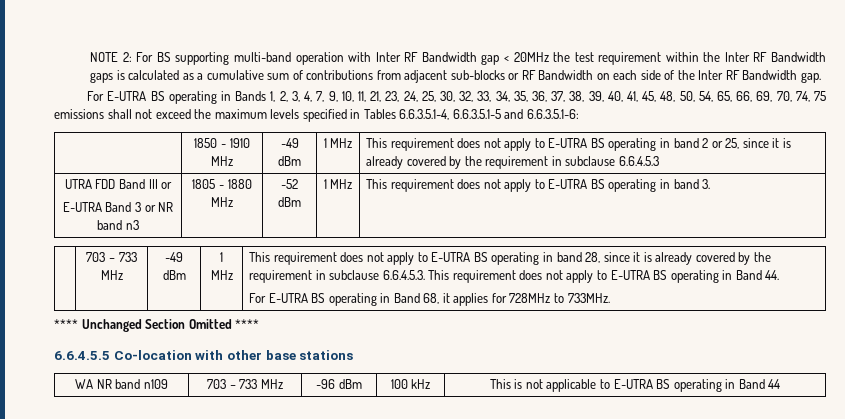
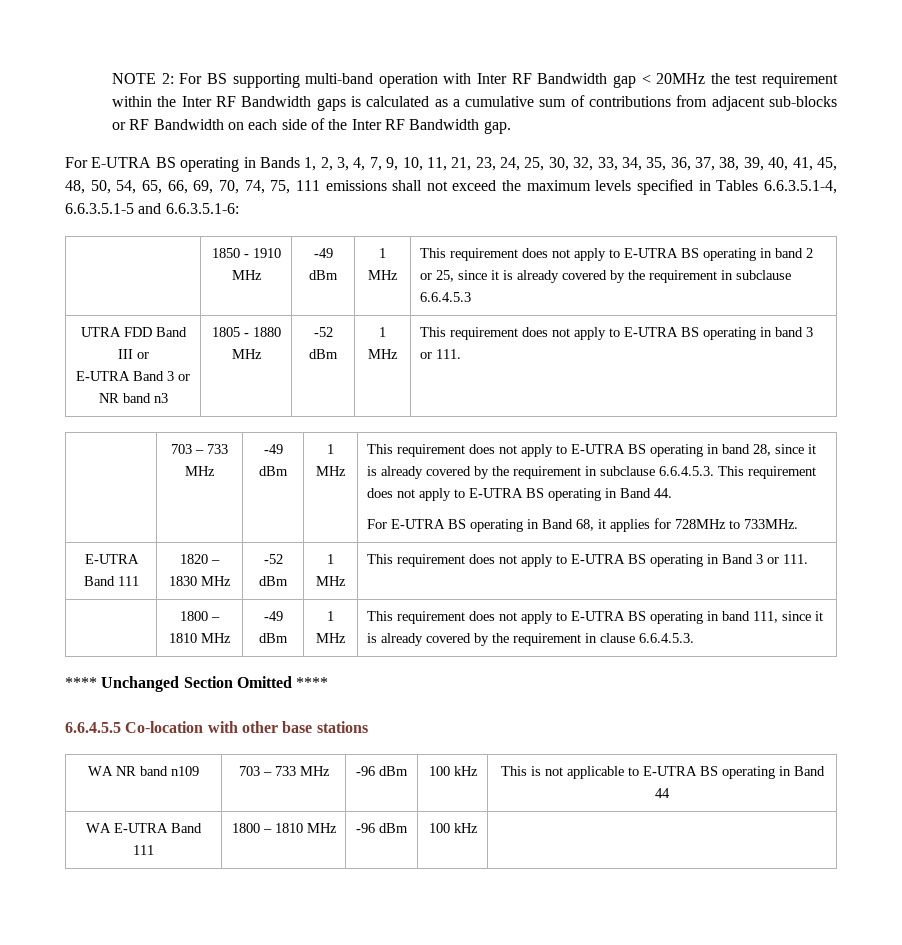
- For E-UTRA BS operating in Bands 1, 2, 3, 4, 7, 9, 10, 11, 21, 23, 24, 25, 30, 32, 33, 34, 35, 36, 37, 38, 39, 40, 41, 45, 48, 50, 54, 65, 66, 69, 70, 74, 75 emissions shall not exceed the maximum levels specified in Tables 6.6.3.5.1-4, 6.6.3.5.1-5 and 6.6.3.5.1-6:
+ For E-UTRA BS operating in Bands 1, 2, 3, 4, 7, 9, 10, 11, 21, 23, 24, 25, 30, 32, 33, 34, 35, 36, 37, 38, 39, 40, 41, 45, 48, 50, 54, 65, 66, 69, 70, 74, 75, 111 emissions shall not exceed the maximum levels specified in Tables 6.6.3.5.1-4, 6.6.3.5.1-5 and 6.6.3.5.1-6:
  UTRA FDD Band III or
- E-UTRA Band 3 or NR band n3 | 1805 - 1880 MHz | -52 dBm | 1 MHz | This requirement does not apply to E-UTRA BS operating in band 3.
+ E-UTRA Band 3 or NR band n3 | 1805 - 1880 MHz | -52 dBm | 1 MHz | This requirement does not apply to E-UTRA BS operating in band 3 or 111.
+ E-UTRA Band 111 | 1820 – 1830 MHz | -52 dBm | 1 MHz | This requirement does not apply to E-UTRA BS operating in Band 3 or 111.
+ | 1800 – 1810 MHz | -49 dBm | 1 MHz | This requirement does not apply to E-UTRA BS operating in band 111, since it is already covered by the requirement in clause 6.6.4.5.3.
+ WA E-UTRA Band 111 | 1800 – 1810 MHz | -96 dBm | 100 kHz |

